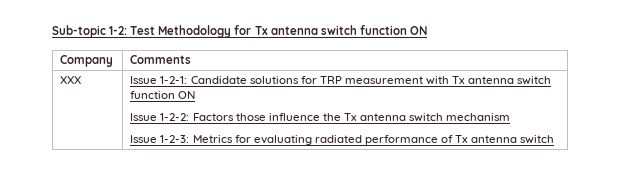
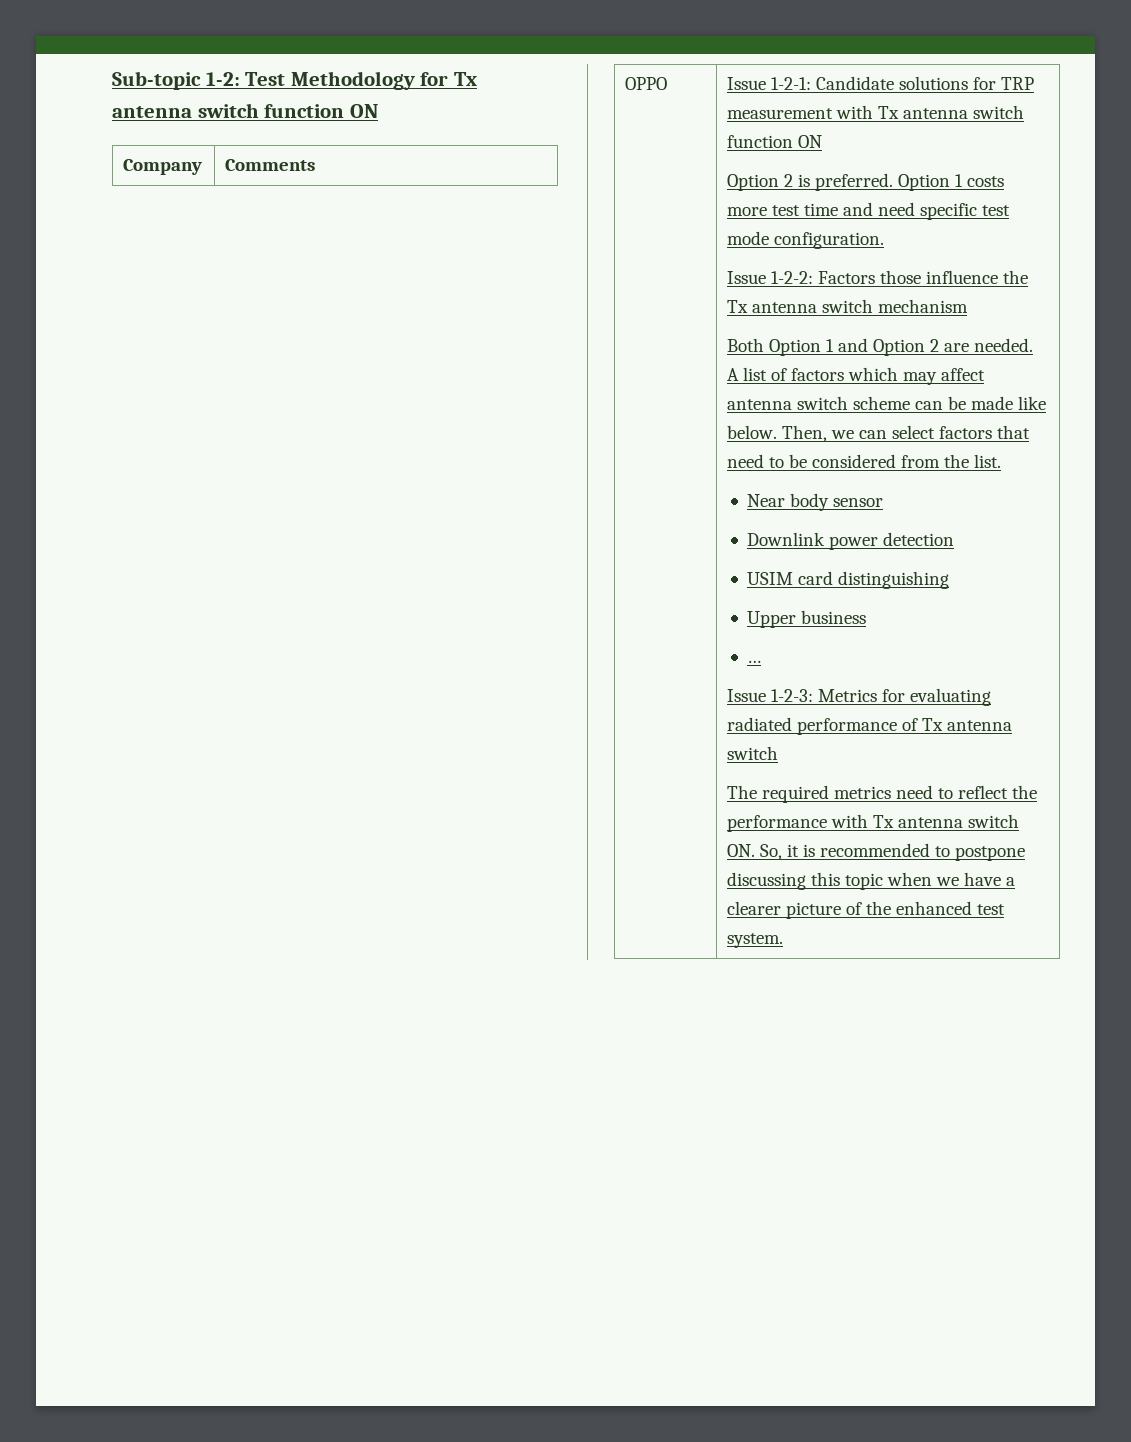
- XXX
+ OPPO
+ Option 2 is preferred. Option 1 costs more test time and need specific test mode configuration.
+ Both Option 1 and Option 2 are needed. A list of factors which may affect antenna switch scheme can be made like below. Then, we can select factors that need to be considered from the list.
+ Near body sensor
+ Downlink power detection
+ USIM card distinguishing
+ Upper business
+ …
+ The required metrics need to reflect the performance with Tx antenna switch ON. So, it is recommended to postpone discussing this topic when we have a clearer picture of the enhanced test system.

